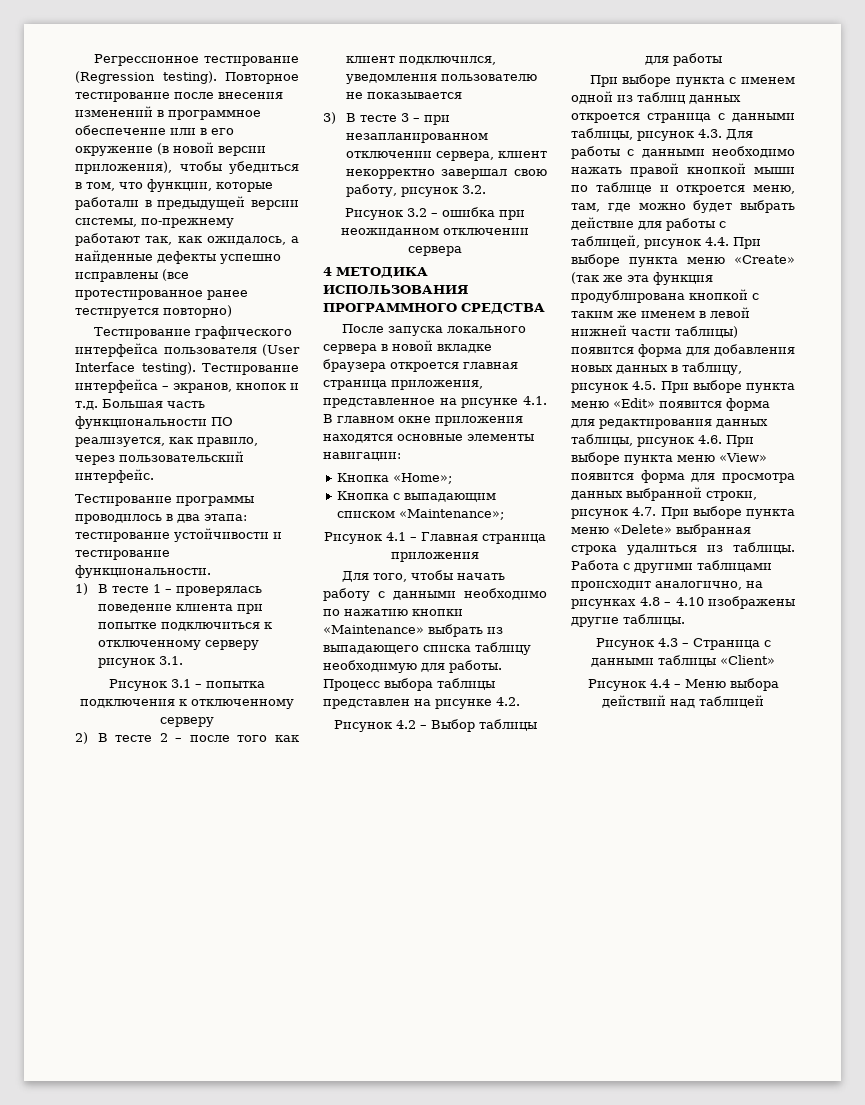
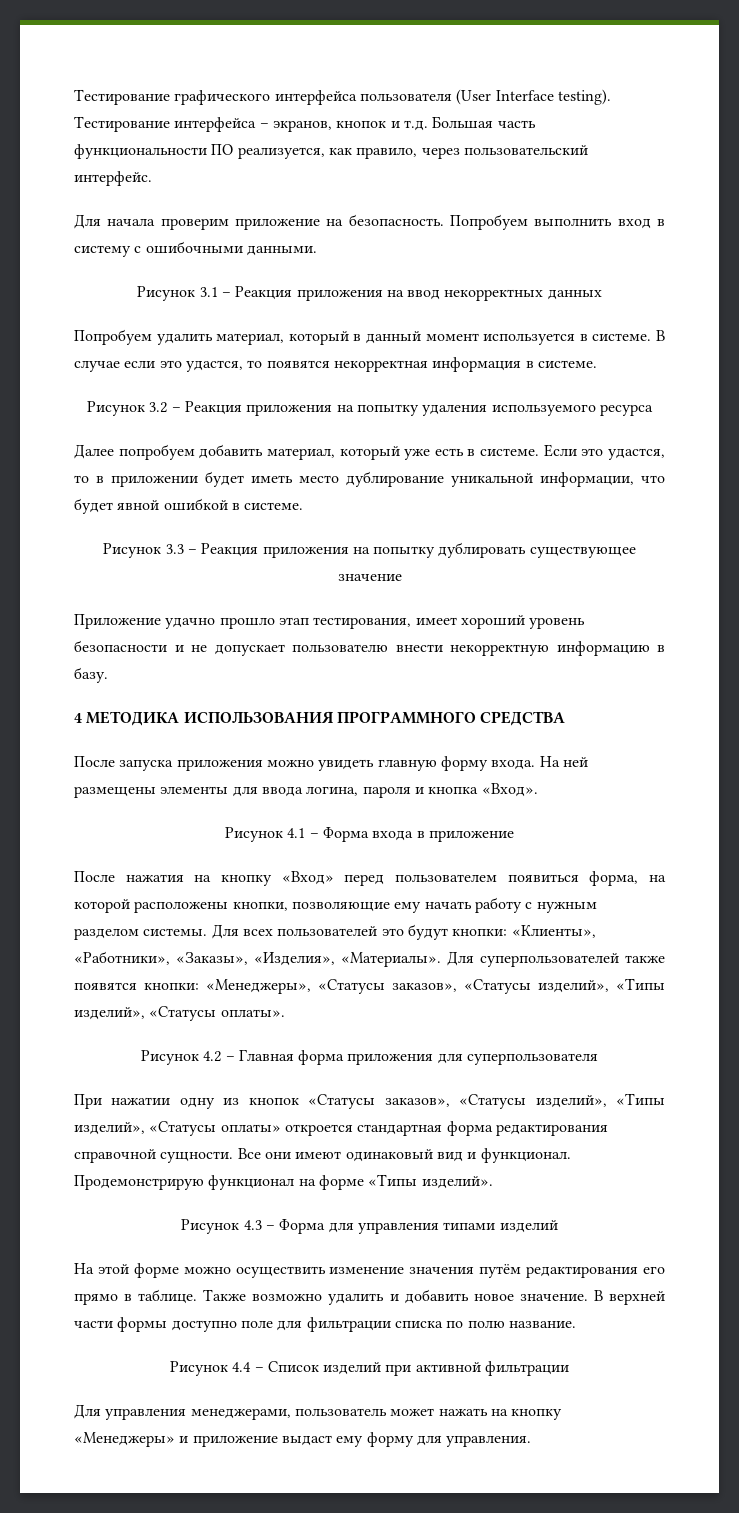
- Регрессионное тестирование (Regression testing). Повторное тестирование после внесения изменений в программное обеспечение или в его окружение (в новой версии приложения), чтобы убедиться в том, что функции, которые работали в предыдущей версии системы, по-прежнему работают так, как ожидалось, а найденные дефекты успешно исправлены (все протестированное ранее тестируется повторно)
- Тестирование программы проводилось в два этапа: тестирование устойчивости и тестирование функциональности.
- 1) В тесте 1 – проверялась поведение клиента при попытке подключиться к отключенному серверу рисунок 3.1.
- Рисунок 3.1 – попытка подключения к отключенному серверу
- 2) В тесте 2 – после того как клиент подключился, уведомления пользователю не показывается
- 3) В тесте 3 – при незапланированном отключении сервера, клиент некорректно завершал свою работу, рисунок 3.2.
- Рисунок 3.2 – ошибка при неожиданном отключении сервера
+ Для начала проверим приложение на безопасность. Попробуем выполнить вход в систему с ошибочными данными.
+ Рисунок 3.1 – Реакция приложения на ввод некорректных данных
+ Попробуем удалить материал, который в данный момент используется в системе. В случае если это удастся, то появятся некорректная информация в системе.
+ Рисунок 3.2 – Реакция приложения на попытку удаления используемого ресурса
+ Далее попробуем добавить материал, который уже есть в системе. Если это удастся, то в приложении будет иметь место дублирование уникальной информации, что будет явной ошибкой в системе.
+ Рисунок 3.3 – Реакция приложения на попытку дублировать существующее значение
+ Приложение удачно прошло этап тестирования, имеет хороший уровень безопасности и не допускает пользователю внести некорректную информацию в базу.
- После запуска локального сервера в новой вкладке браузера откроется главная страница приложения, представленное на рисунке 4.1. В главном окне приложения находятся основные элементы навигации:
- Кнопка «Home»;
- Кнопка с выпадающим списком «Maintenance»;
- Рисунок 4.1 – Главная страница приложения
- Для того, чтобы начать работу с данными необходимо по нажатию кнопки «Maintenance» выбрать из выпадающего списка таблицу необходимую для работы. Процесс выбора таблицы представлен на рисунке 4.2.
- Рисунок 4.2 – Выбор таблицы для работы
- При выборе пункта с именем одной из таблиц данных откроется страница с данными таблицы, рисунок 4.3. Для работы с данными необходимо нажать правой кнопкой мыши по таблице и откроется меню, там, где можно будет выбрать действие для работы с таблицей, рисунок 4.4. При выборе пункта меню «Create» (так же эта функция продублирована кнопкой с таким же именем в левой нижней части таблицы) появится форма для добавления новых данных в таблицу, рисунок 4.5. При выборе пункта меню «Edit» появится форма для редактирования данных таблицы, рисунок 4.6. При выборе пункта меню «View» появится форма для просмотра данных выбранной строки, рисунок 4.7. При выборе пункта меню «Delete» выбранная строка удалиться из таблицы. Работа с другими таблицами происходит аналогично, на рисунках 4.8 – 4.10 изображены другие таблицы.
- Рисунок 4.3 – Страница с данными таблицы «Client»
- Рисунок 4.4 – Меню выбора действий над таблицей
+ После запуска приложения можно увидеть главную форму входа. На ней размещены элементы для ввода логина, пароля и кнопка «Вход».
+ Рисунок 4.1 – Форма входа в приложение
+ После нажатия на кнопку «Вход» перед пользователем появиться форма, на которой расположены кнопки, позволяющие ему начать работу с нужным разделом системы. Для всех пользователей это будут кнопки: «Клиенты», «Работники», «Заказы», «Изделия», «Материалы». Для суперпользователей также появятся кнопки: «Менеджеры», «Статусы заказов», «Статусы изделий», «Типы изделий», «Статусы оплаты».
+ Рисунок 4.2 – Главная форма приложения для суперпользователя
+ При нажатии одну из кнопок «Статусы заказов», «Статусы изделий», «Типы изделий», «Статусы оплаты» откроется стандартная форма редактирования справочной сущности. Все они имеют одинаковый вид и функционал. Продемонстрирую функционал на форме «Типы изделий».
+ Рисунок 4.3 – Форма для управления типами изделий
+ На этой форме можно осуществить изменение значения путём редактирования его прямо в таблице. Также возможно удалить и добавить новое значение. В верхней части формы доступно поле для фильтрации списка по полю название.
+ Рисунок 4.4 – Список изделий при активной фильтрации
+ Для управления менеджерами, пользователь может нажать на кнопку «Менеджеры» и приложение выдаст ему форму для управления.

